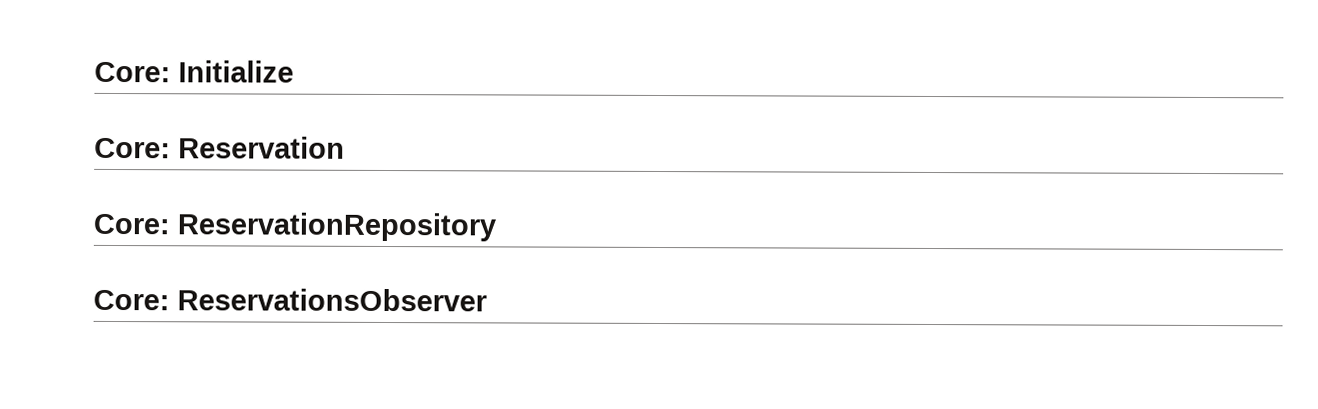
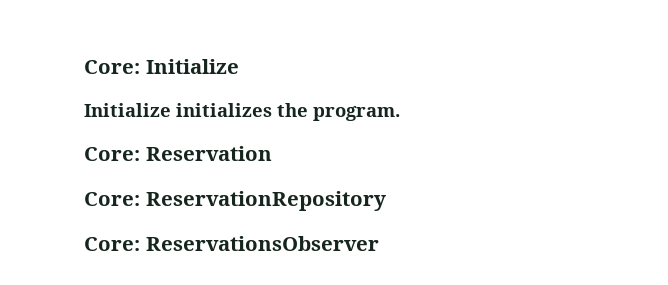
+ Initialize initializes the program.

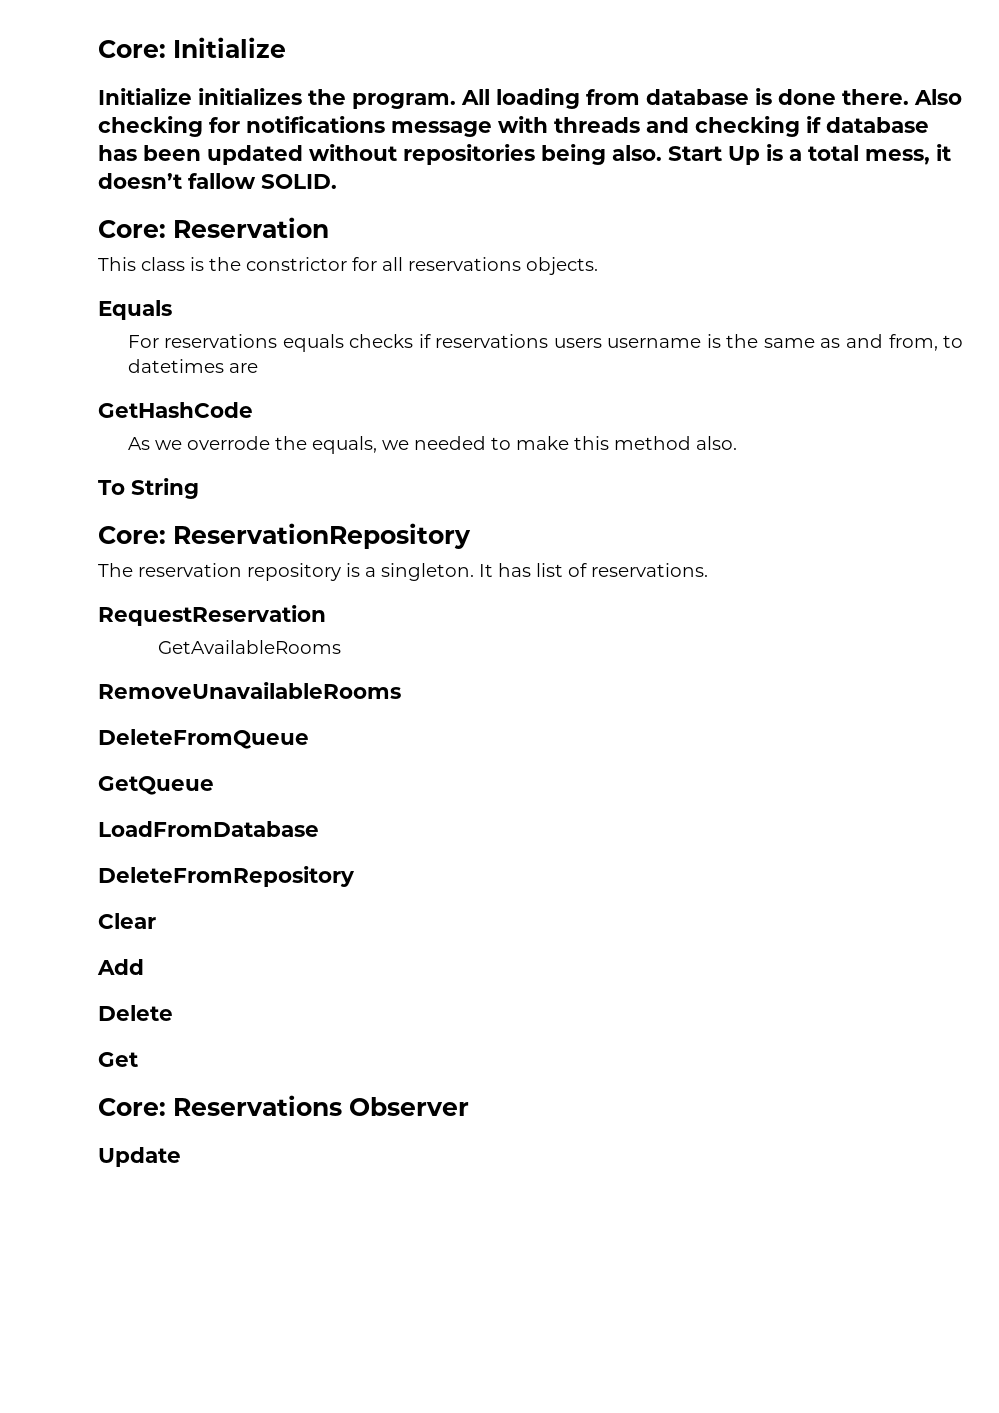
- Initialize initializes the program.
+ Initialize initializes the program. All loading from database is done there. Also checking for notifications message with threads and checking if database has been updated without repositories being also. Start Up is a total mess, it doesn’t fallow SOLID.
  Core: Reservation
+ This class is the constrictor for all reservations objects.
+ Equals
+ For reservations equals checks if reservations users username is the same as and from, to datetimes are
+ GetHashCode
+ As we overrode the equals, we needed to make this method also.
+ To String
  Core: ReservationRepository
- Core: ReservationsObserver
+ The reservation repository is a singleton. It has list of reservations.
+ RequestReservation
+ GetAvailableRooms
+ RemoveUnavailableRooms
+ DeleteFromQueue
+ GetQueue
+ LoadFromDatabase
+ DeleteFromRepository
+ Clear
+ Add
+ Delete
+ Get
+ Core: Reservations Observer
+ Update

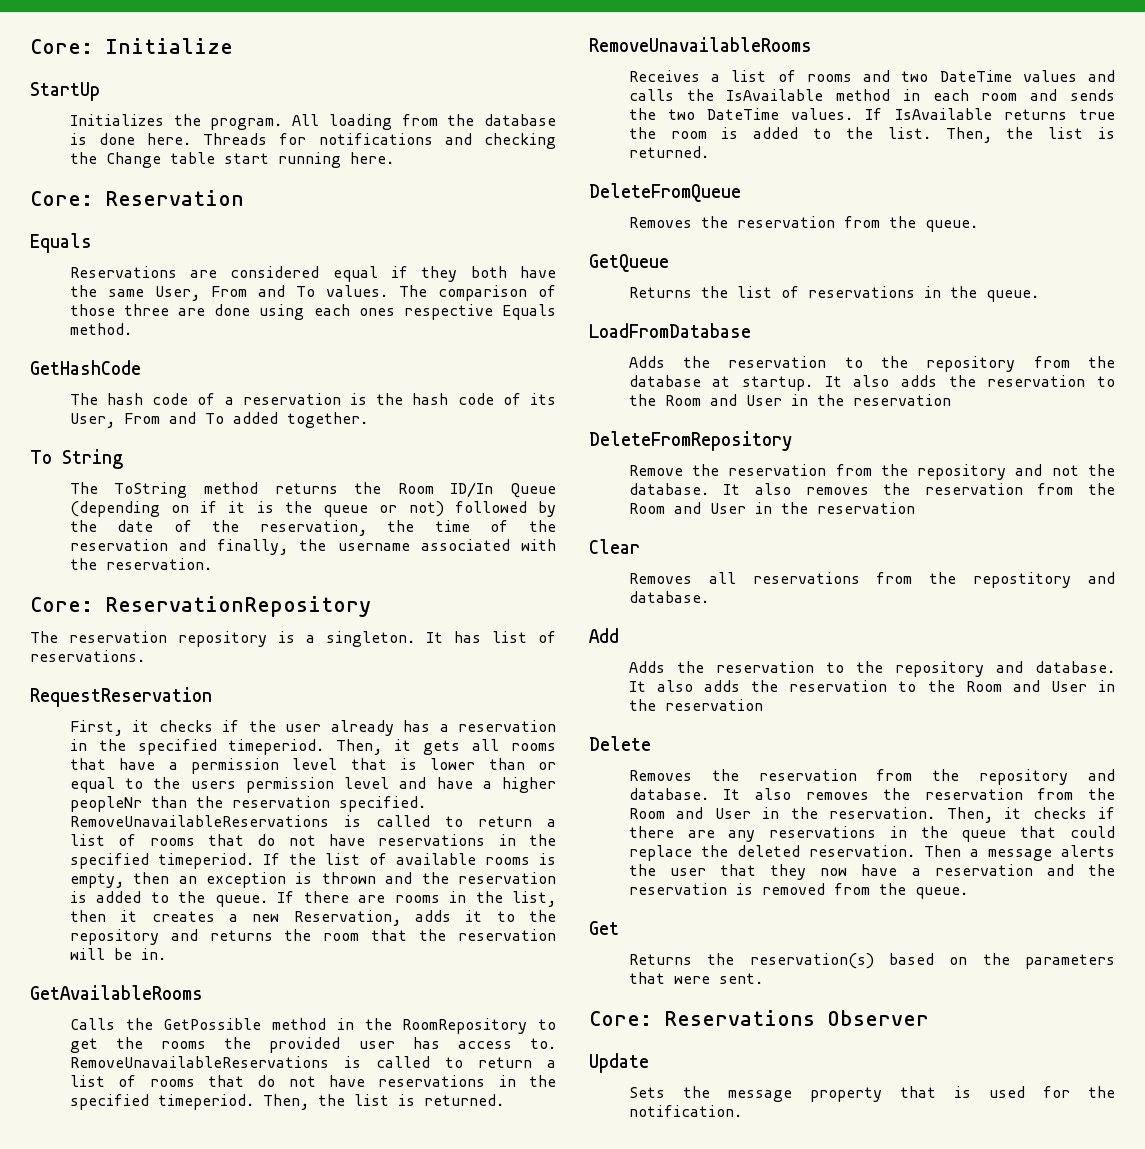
- Initialize initializes the program.
+ StartUp
+ Initializes the program.
- All loading from database is done there. Also checking for notifications message with threads and checking if database has been updated without repositories being also. Start Up is a total mess, it doesn’t fallow SOLID.
+ All loading from the database is done here. Threads for notifications and checking the Change table start running here.
  Core: Reservation
- This class is the constrictor for all reservations objects.
  Equals
- For reservations equals checks if reservations users username is the same as and from, to datetimes are
+ Reservations are considered equal if they both have the same User, From and To values. The comparison of those three are done using each ones respective Equals method.
  GetHashCode
- As we overrode the equals, we needed to make this method also.
+ The hash code of a reservation is the hash code of its User, From and To added together.
  To String
+ The ToString method returns the Room ID/In Queue (depending on if it is the queue or not) followed by the date of the reservation, the time of the reservation and finally, the username associated with the reservation.
+ First, it checks if the user already has a reservation in the specified timeperiod. Then, it gets all rooms that have a permission level that is lower than or equal to the users permission level and have a higher peopleNr than the reservation specified. RemoveUnavailableReservations is called to return a list of rooms that do not have reservations in the specified timeperiod. If the list of available rooms is empty, then an exception is thrown and the reservation is added to the queue. If there are rooms in the list, then it creates a new Reservation, adds it to the repository and returns the room that the reservation will be in.
  GetAvailableRooms
+ Calls the GetPossible method in the RoomRepository to get the rooms the provided user has access to. RemoveUnavailableReservations is called to return a list of rooms that do not have reservations in the specified timeperiod. Then, the list is returned.
  RemoveUnavailableRooms
+ Receives a list of rooms and two DateTime values and calls the IsAvailable method in each room and sends the two DateTime values. If IsAvailable returns true the room is added to the list. Then, the list is returned.
  DeleteFromQueue
+ Removes the reservation from the queue.
  GetQueue
+ Returns the list of reservations in the queue.
  LoadFromDatabase
+ Adds the reservation to the repository from the database at startup. It also adds the reservation to the Room and User in the reservation
  DeleteFromRepository
+ Remove the reservation from the repository and not the database. It also removes the reservation from the Room and User in the reservation
  Clear
+ Removes all reservations from the repostitory and database.
  Add
+ Adds the reservation to the repository and database. It also adds the reservation to the Room and User in the reservation
  Delete
+ Removes the reservation from the repository and database. It also removes the reservation from the Room and User in the reservation. Then, it checks if there are any reservations in the queue that could replace the deleted reservation. Then a message alerts the user that they now have a reservation and the reservation is removed from the queue.
  Get
+ Returns the reservation(s) based on the parameters that were sent.
  Core: Reservations Observer
  Update
+ Sets the message property that is used for the notification.

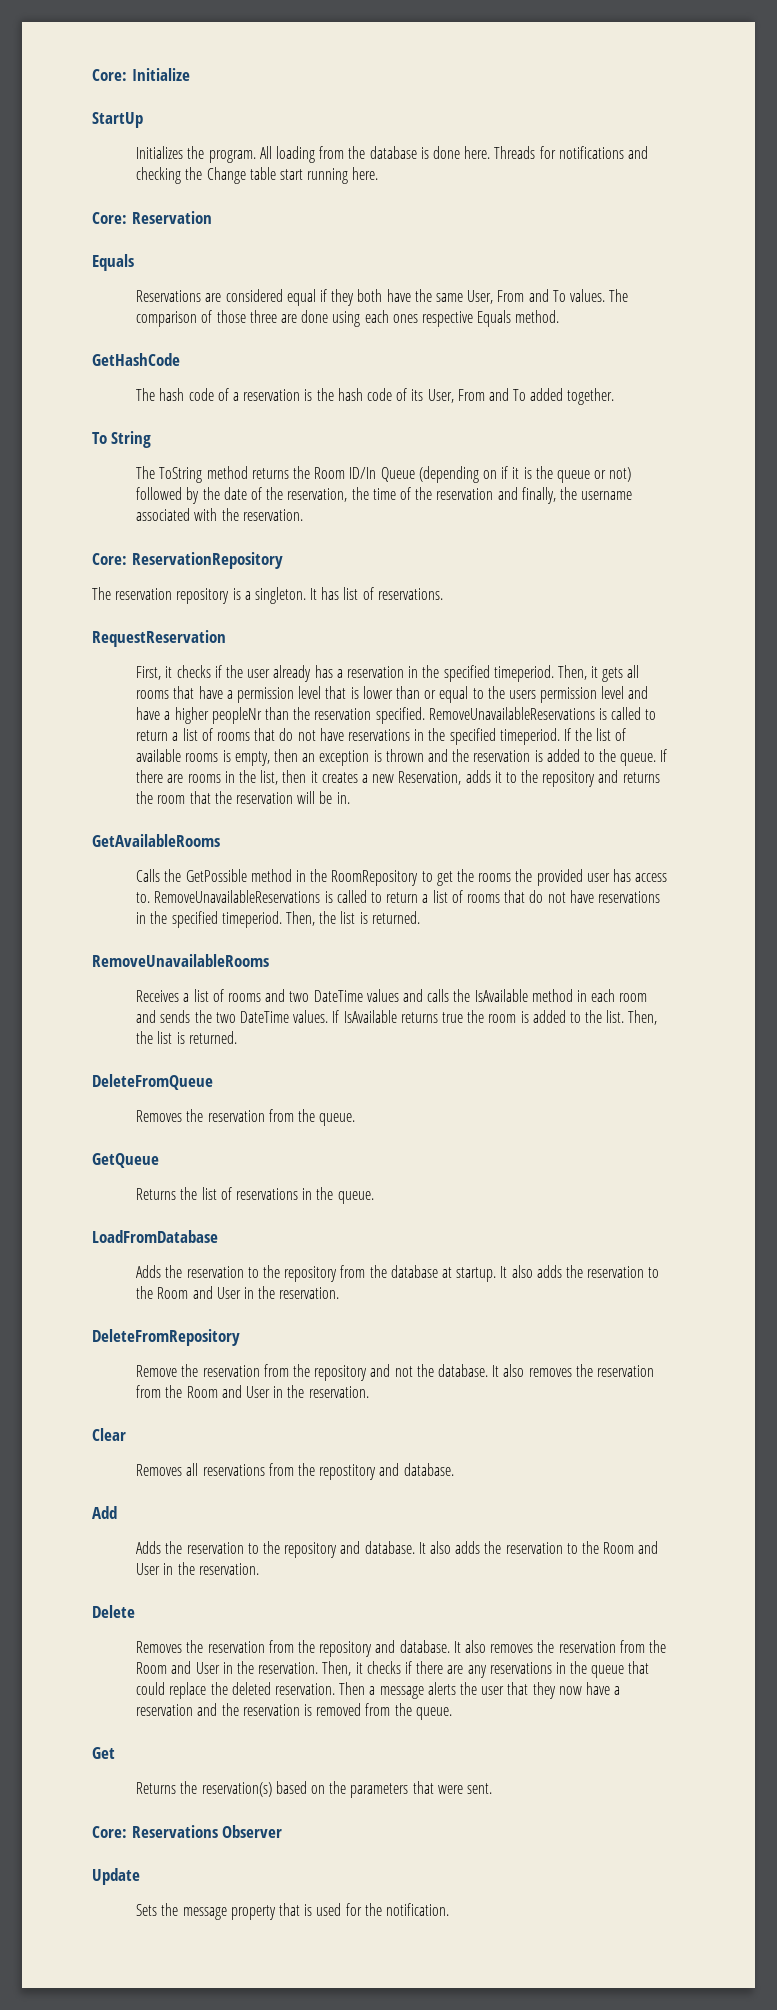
- Adds the reservation to the repository from the database at startup. It also adds the reservation to the Room and User in the reservation
+ Adds the reservation to the repository from the database at startup. It also adds the reservation to the Room and User in the reservation.
- Remove the reservation from the repository and not the database. It also removes the reservation from the Room and User in the reservation
+ Remove the reservation from the repository and not the database. It also removes the reservation from the Room and User in the reservation.
- Adds the reservation to the repository and database. It also adds the reservation to the Room and User in the reservation
+ Adds the reservation to the repository and database. It also adds the reservation to the Room and User in the reservation.

